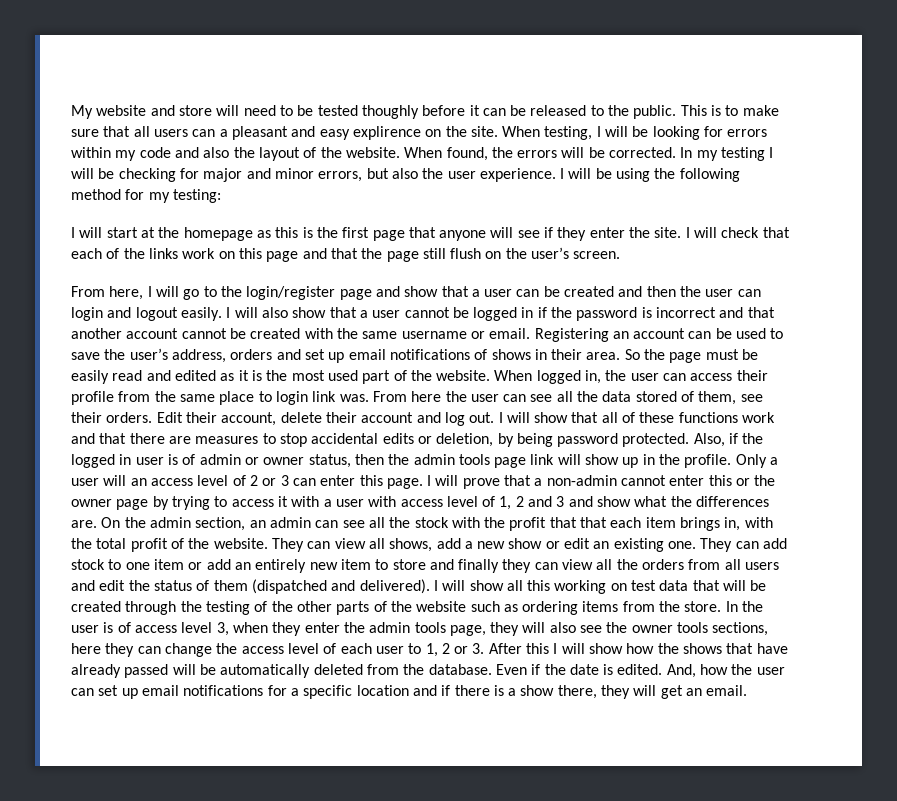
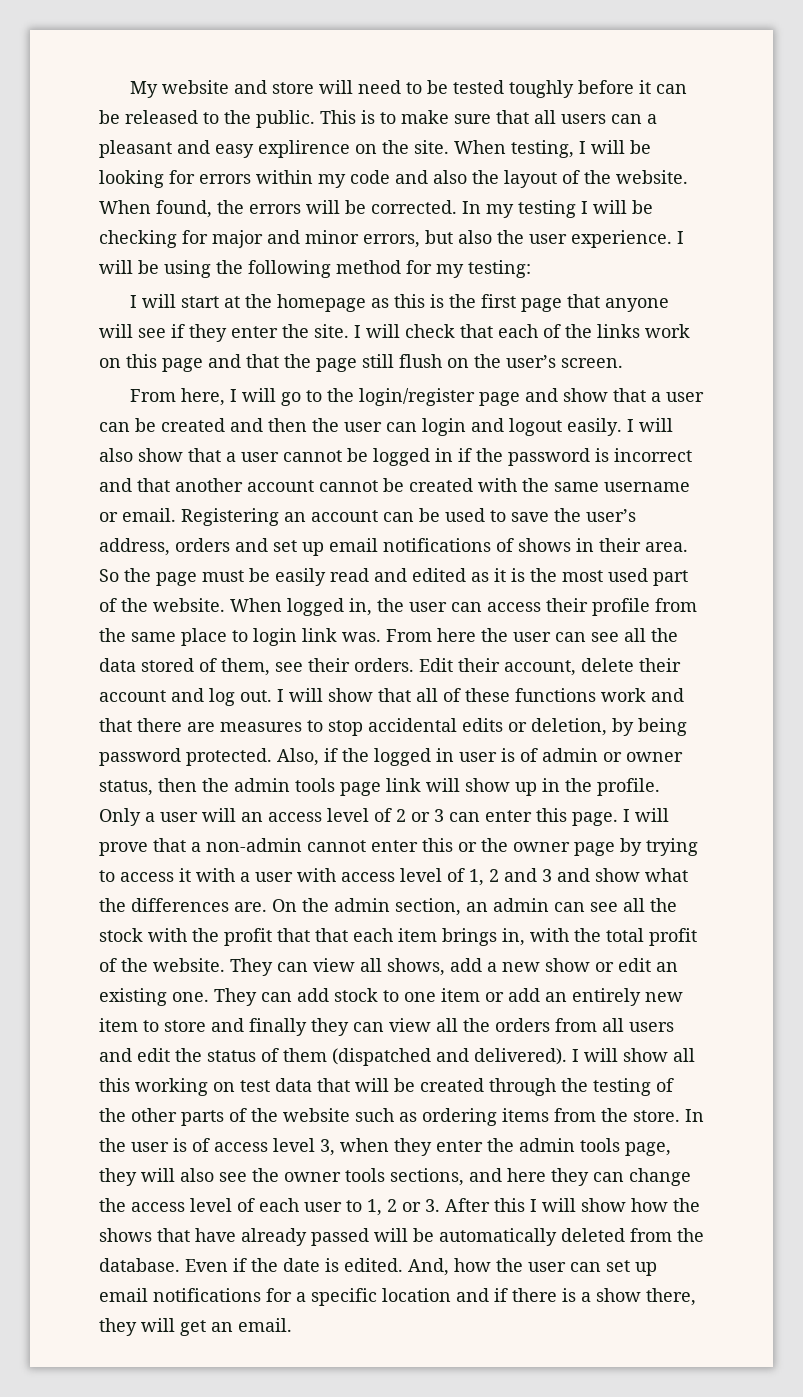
- My website and store will need to be tested thoughly before it can be released to the public.
+ My website and store will need to be tested toughly before it can be released to the public.
- In the user is of access level 3, when they enter the admin tools page, they will also see the owner tools sections, here they can change the access level of each user to 1, 2 or 3. After this I will show how the shows that have already passed will be automatically deleted from the database.
+ In the user is of access level 3, when they enter the admin tools page, they will also see the owner tools sections, and here they can change the access level of each user to 1, 2 or 3. After this I will show how the shows that have already passed will be automatically deleted from the database.

